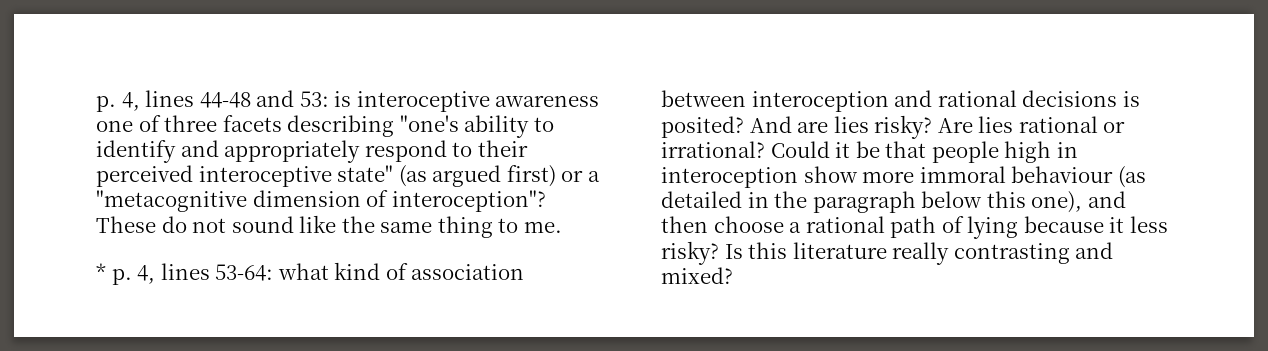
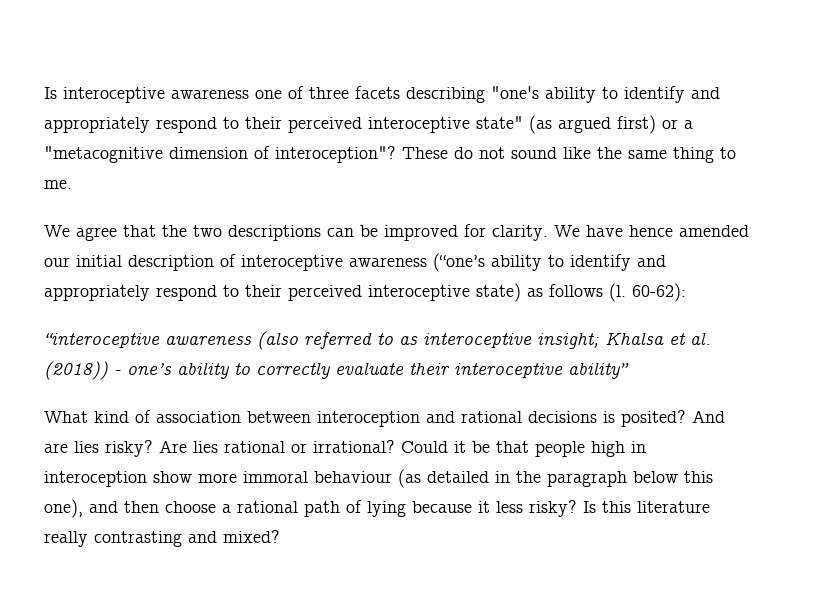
- p. 4, lines 44-48 and 53: is interoceptive awareness one of three facets describing "one's ability to identify and appropriately respond to their perceived interoceptive state" (as argued first) or a "metacognitive dimension of interoception"?
+ Is interoceptive awareness one of three facets describing "one's ability to identify and appropriately respond to their perceived interoceptive state" (as argued first) or a "metacognitive dimension of interoception"?
- * p. 4, lines 53-64: what kind of association between interoception and rational decisions is posited?
+ We agree that the two descriptions can be improved for clarity. We have hence amended our initial description of interoceptive awareness (“one’s ability to identify and appropriately respond to their perceived interoceptive state) as follows (l. 60-62):
+ “interoceptive awareness (also referred to as interoceptive insight; Khalsa et al. (2018)) - one’s ability to correctly evaluate their interoceptive ability”
+ What kind of association between interoception and rational decisions is posited?

